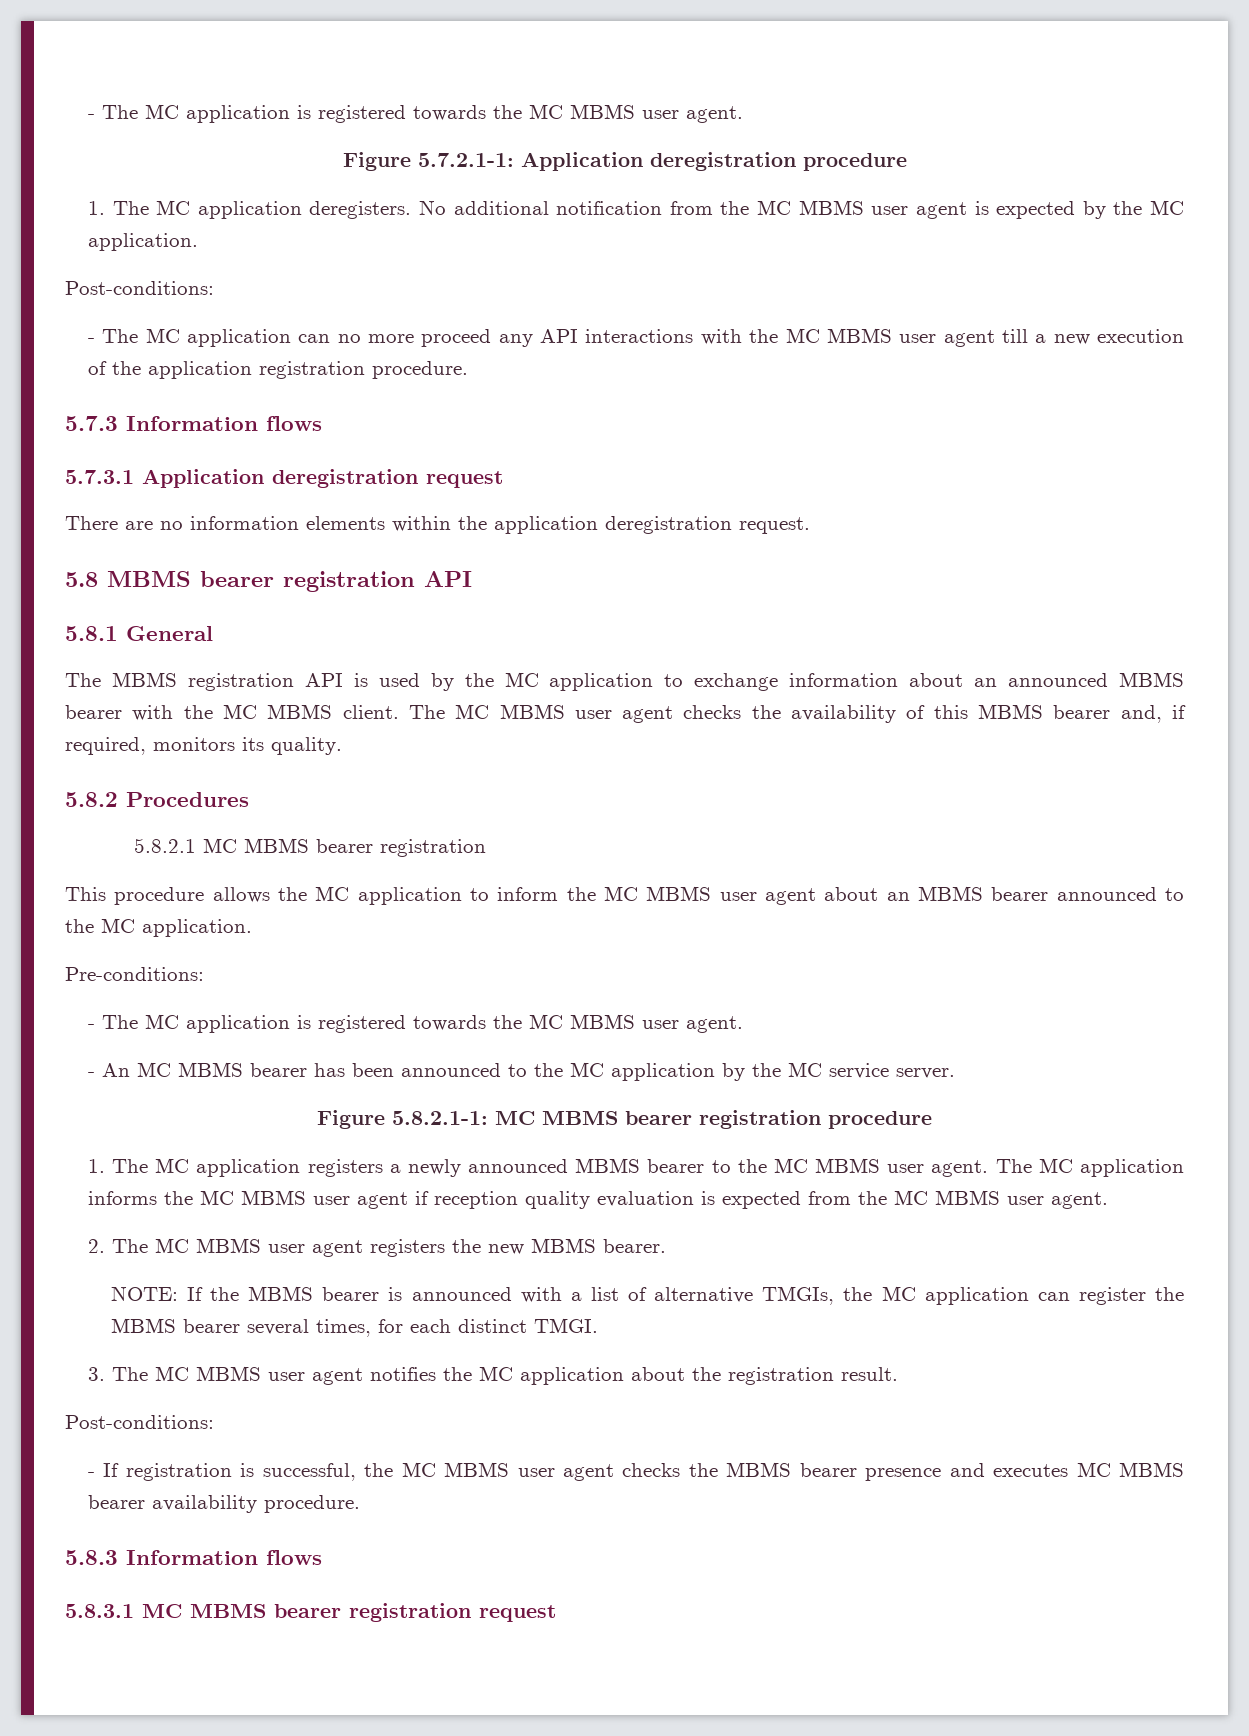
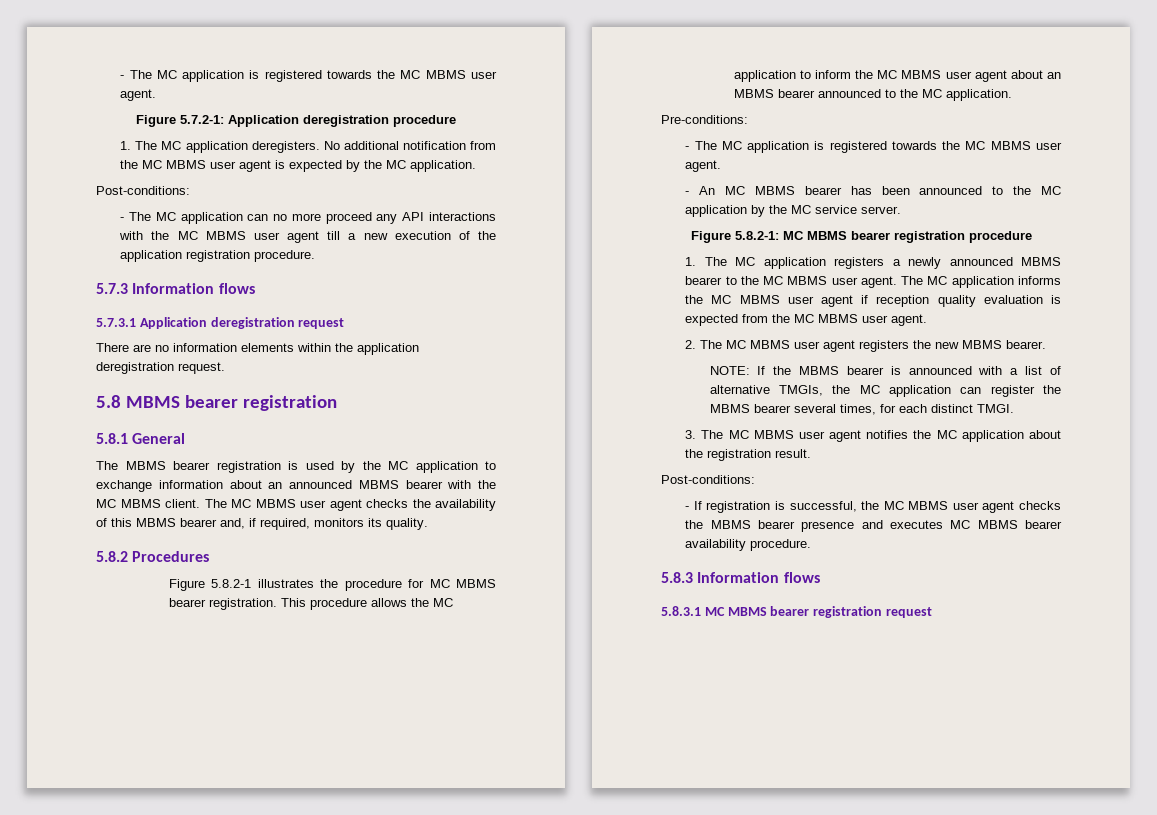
- Figure 5.7.2.1-1: Application deregistration procedure
+ Figure 5.7.2-1: Application deregistration procedure
- 5.8 MBMS bearer registration API
+ 5.8 MBMS bearer registration
- The MBMS registration API is used by the MC application to exchange information about an announced MBMS bearer with the MC MBMS client.
+ The MBMS bearer registration is used by the MC application to exchange information about an announced MBMS bearer with the MC MBMS client.
- 5.8.2.1 MC MBMS bearer registration
- This procedure allows the MC application to inform the MC MBMS user agent about an MBMS bearer announced to the MC application.
+ Figure 5.8.2-1 illustrates the procedure for MC MBMS bearer registration. This procedure allows the MC application to inform the MC MBMS user agent about an MBMS bearer announced to the MC application.
- Figure 5.8.2.1-1: MC MBMS bearer registration procedure
+ Figure 5.8.2-1: MC MBMS bearer registration procedure

